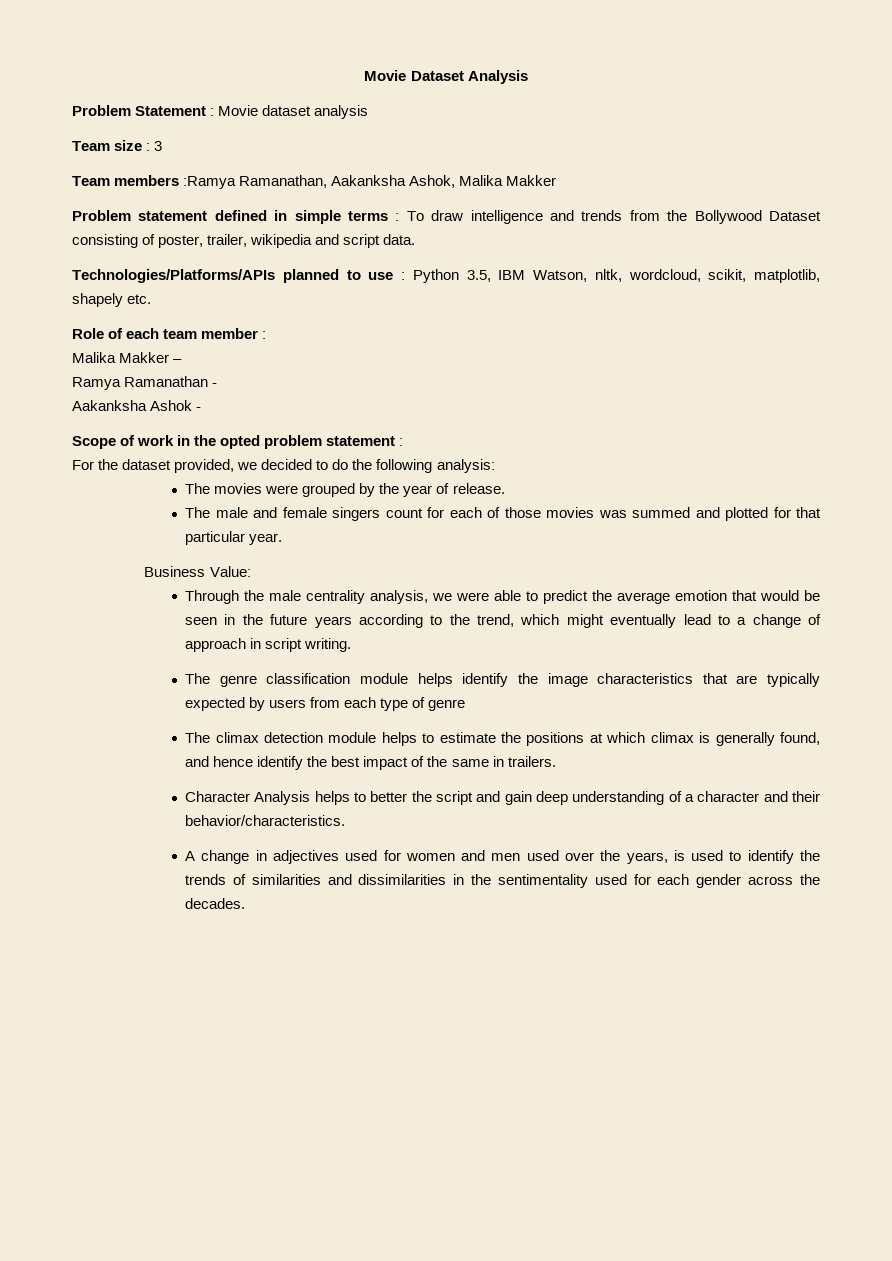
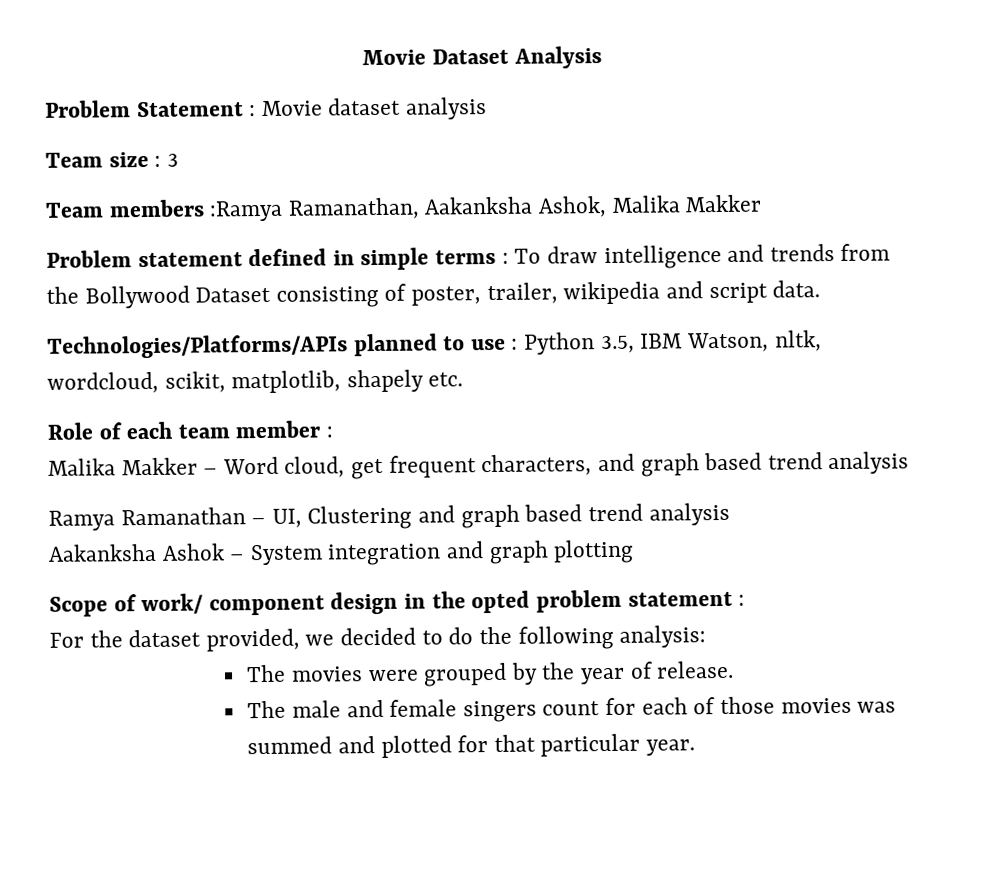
- Malika Makker –
- Ramya Ramanathan -
- Aakanksha Ashok -
+ Malika Makker – Word cloud, get frequent characters, and graph based trend analysis
+ Ramya Ramanathan – UI, Clustering and graph based trend analysis
+ Aakanksha Ashok – System integration and graph plotting
- Scope of work in the opted problem statement :
+ Scope of work/ component design in the opted problem statement :
- Business Value:
- Through the male centrality analysis, we were able to predict the average emotion that would be seen in the future years according to the trend, which might eventually lead to a change of approach in script writing.
- The genre classification module helps identify the image characteristics that are typically expected by users from each type of genre
- The climax detection module helps to estimate the positions at which climax is generally found, and hence identify the best impact of the same in trailers.
- Character Analysis helps to better the script and gain deep understanding of a character and their behavior/characteristics.
- A change in adjectives used for women and men used over the years, is used to identify the trends of similarities and dissimilarities in the sentimentality used for each gender across the decades.

